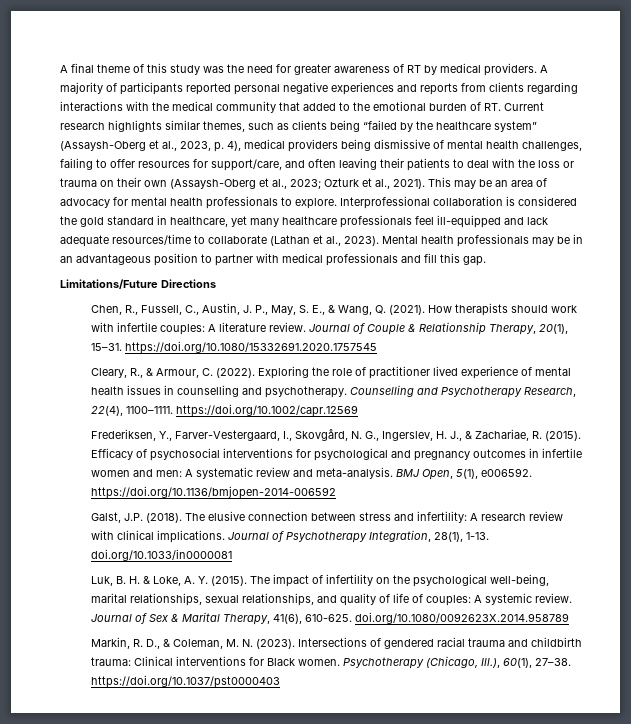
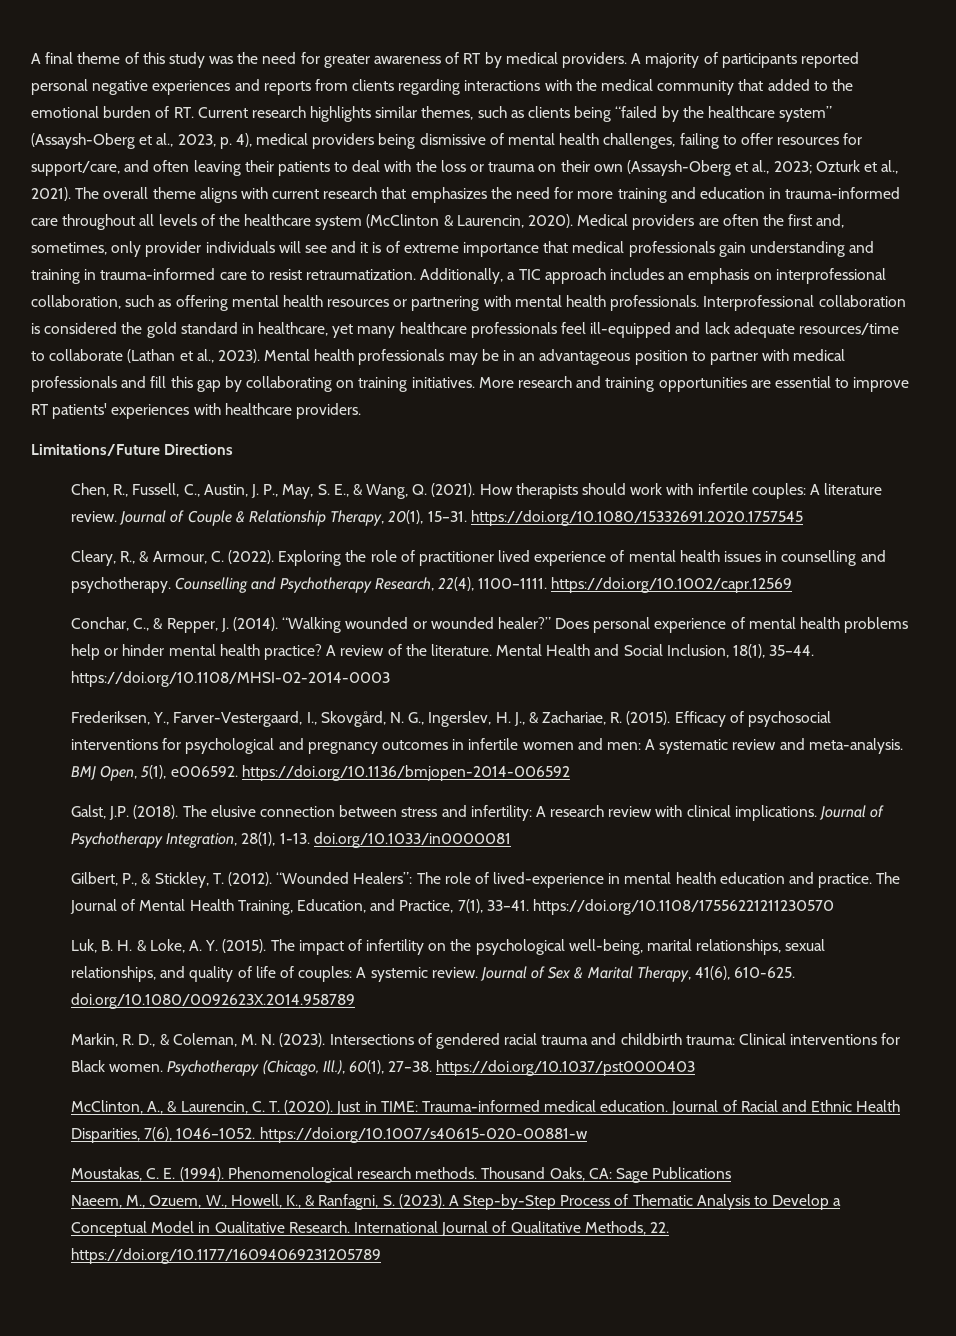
- This may be an area of advocacy for mental health professionals to explore.
+ The overall theme aligns with current research that emphasizes the need for more training and education in trauma-informed care throughout all levels of the healthcare system (McClinton & Laurencin, 2020). Medical providers are often the first and, sometimes, only provider individuals will see and it is of extreme importance that medical professionals gain understanding and training in trauma-informed care to resist retraumatization. Additionally, a TIC approach includes an emphasis on interprofessional collaboration, such as offering mental health resources or partnering with mental health professionals.
- Mental health professionals may be in an advantageous position to partner with medical professionals and fill this gap.
+ Mental health professionals may be in an advantageous position to partner with medical professionals and fill this gap by collaborating on training initiatives. More research and training opportunities are essential to improve RT patients' experiences with healthcare providers.
+ Conchar, C., & Repper, J. (2014). “Walking wounded or wounded healer?” Does personal experience of mental health problems help or hinder mental health practice? A review of the literature. Mental Health and Social Inclusion, 18(1), 35–44. https://doi.org/10.1108/MHSI-02-2014-0003
+ Gilbert, P., & Stickley, T. (2012). “Wounded Healers”: The role of lived-experience in mental health education and practice. The Journal of Mental Health Training, Education, and Practice, 7(1), 33–41. https://doi.org/10.1108/17556221211230570
+ McClinton, A., & Laurencin, C. T. (2020). Just in TIME: Trauma-informed medical education. Journal of Racial and Ethnic Health Disparities, 7(6), 1046–1052. https://doi.org/10.1007/s40615-020-00881-w
+ Moustakas, C. E. (1994). Phenomenological research methods. Thousand Oaks, CA: Sage Publications
+ Naeem, M., Ozuem, W., Howell, K., & Ranfagni, S. (2023). A Step-by-Step Process of Thematic Analysis to Develop a Conceptual Model in Qualitative Research. International Journal of Qualitative Methods, 22. https://doi.org/10.1177/16094069231205789

